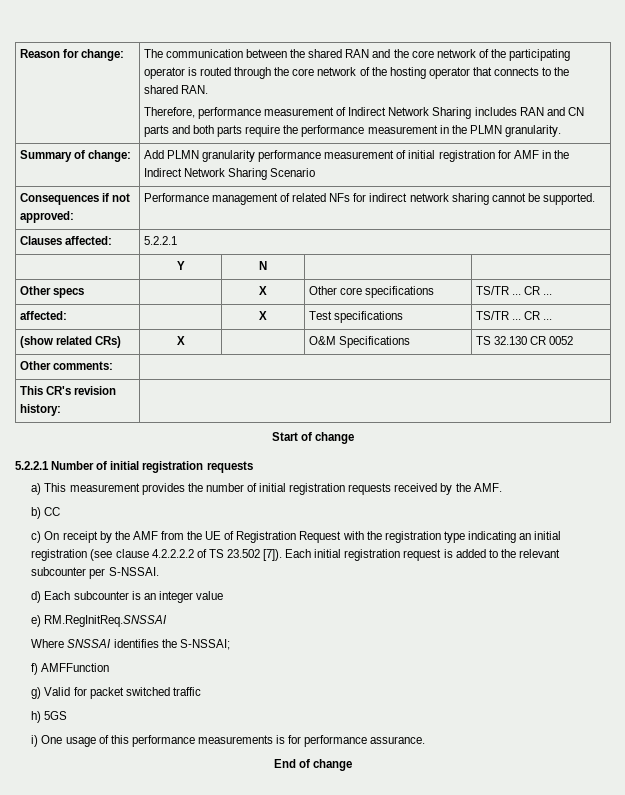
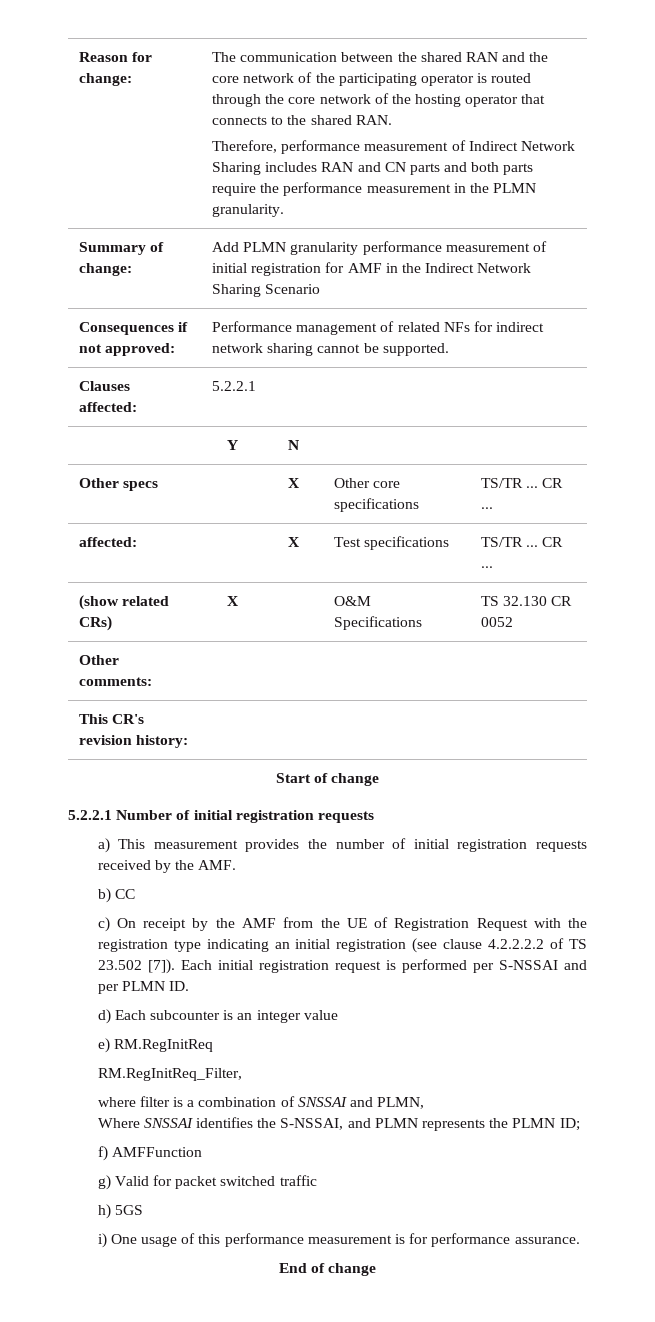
- Each initial registration request is added to the relevant subcounter per S-NSSAI.
+ Each initial registration request is performed per S-NSSAI and per PLMN ID.
- e) RM.RegInitReq.SNSSAI
- Where SNSSAI identifies the S-NSSAI;
+ e) RM.RegInitReq
+ RM.RegInitReq_Filter,
+ where filter is a combination of SNSSAI and PLMN,
+ Where SNSSAI identifies the S-NSSAI, and PLMN represents the PLMN ID;
- i) One usage of this performance measurements is for performance assurance.
+ i) One usage of this performance measurement is for performance assurance.

